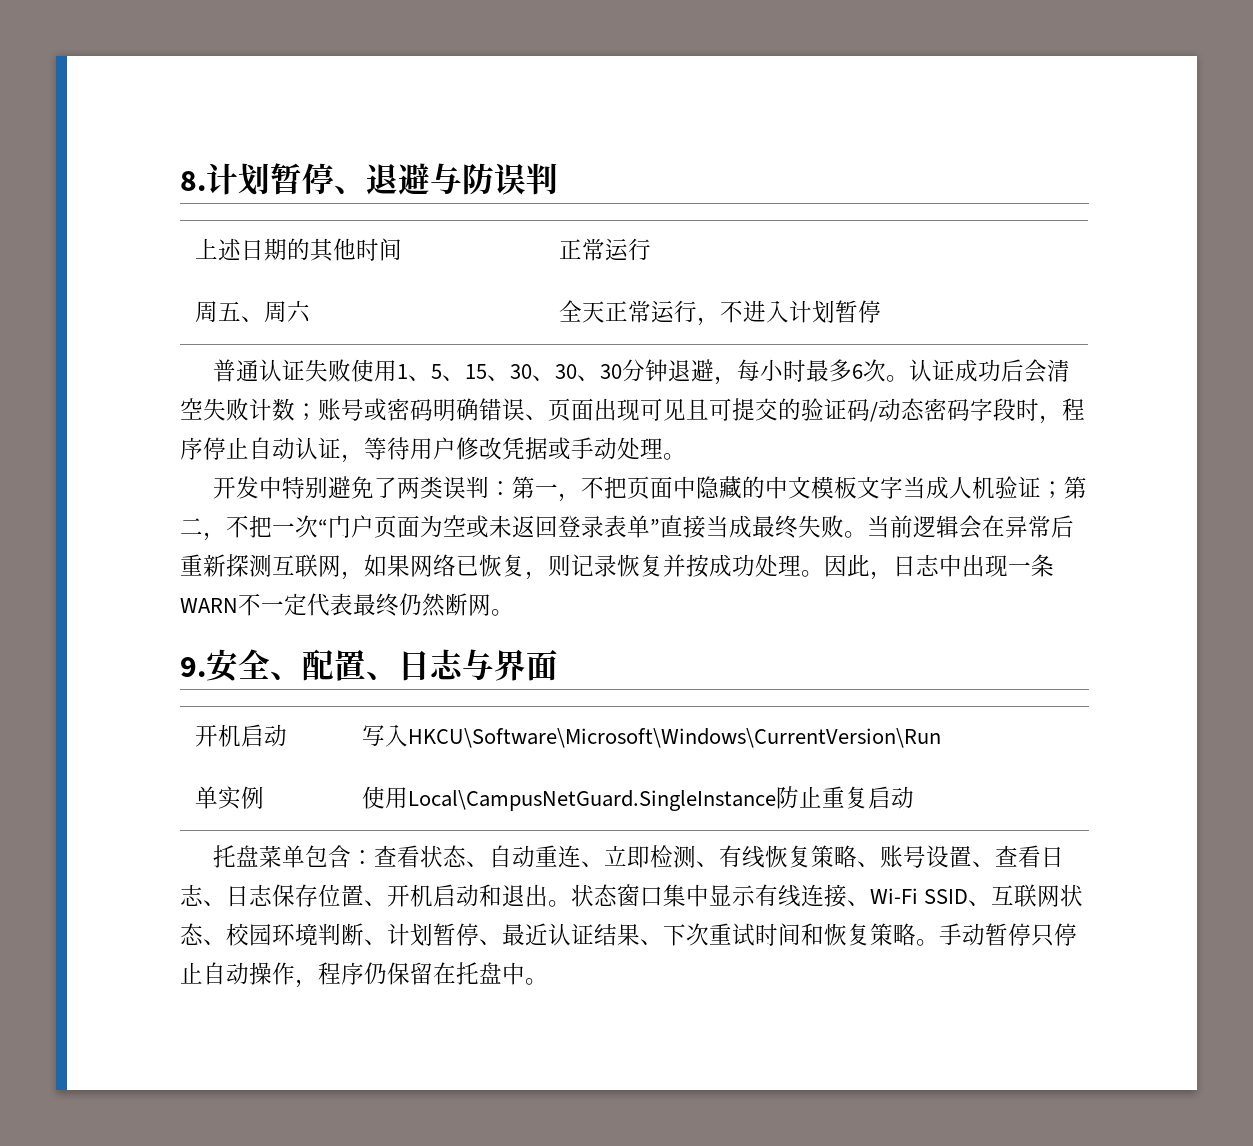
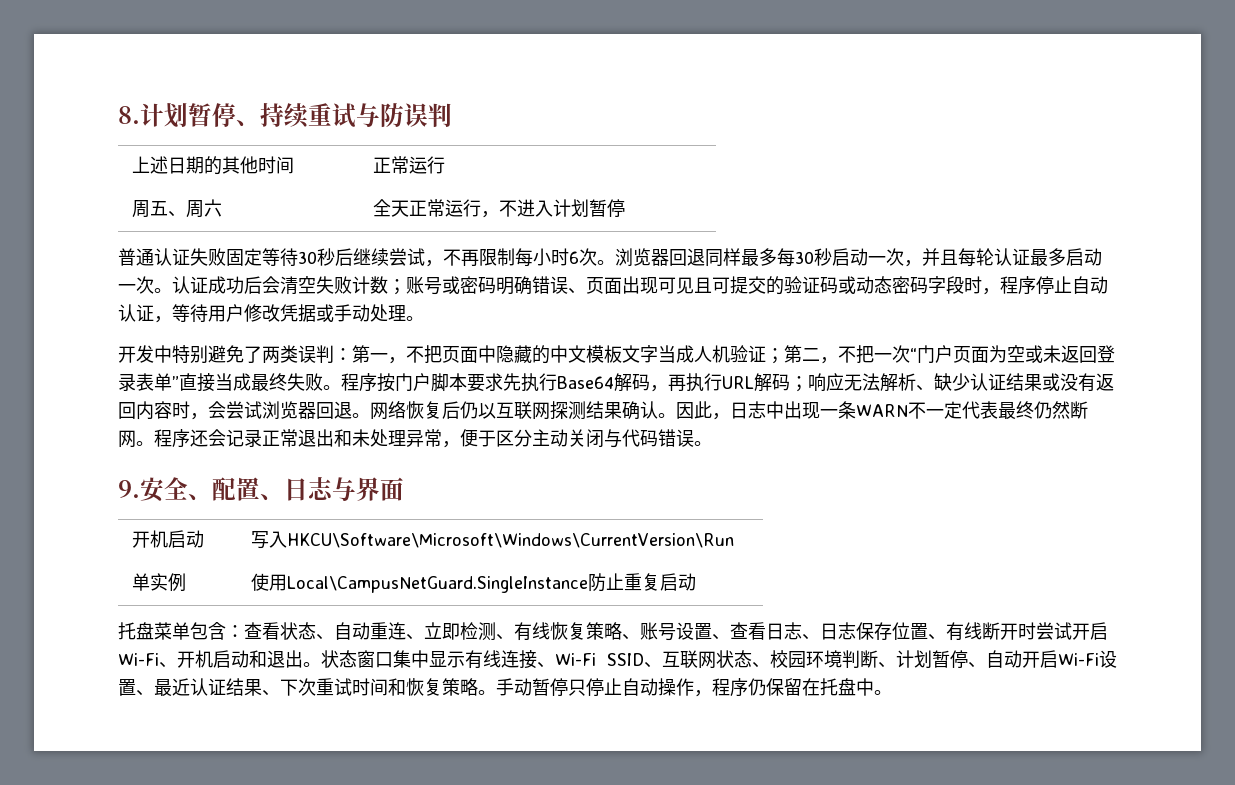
- 8.计划暂停、退避与防误判
+ 8.计划暂停、持续重试与防误判
- 普通认证失败使用1、5、15、30、30、30分钟退避，每小时最多6次。
+ 普通认证失败固定等待30秒后继续尝试，不再限制每小时6次。浏览器回退同样最多每30秒启动一次，并且每轮认证最多启动一次。
- 认证成功后会清空失败计数；账号或密码明确错误、页面出现可见且可提交的验证码/动态密码字段时，程序停止自动认证，等待用户修改凭据或手动处理。
+ 认证成功后会清空失败计数；账号或密码明确错误、页面出现可见且可提交的验证码或动态密码字段时，程序停止自动认证，等待用户修改凭据或手动处理。
- 当前逻辑会在异常后重新探测互联网，如果网络已恢复，则记录恢复并按成功处理。
+ 程序按门户脚本要求先执行Base64解码，再执行URL解码；响应无法解析、缺少认证结果或没有返回内容时，会尝试浏览器回退。网络恢复后仍以互联网探测结果确认。
+ 程序还会记录正常退出和未处理异常，便于区分主动关闭与代码错误。
- 托盘菜单包含：查看状态、自动重连、立即检测、有线恢复策略、账号设置、查看日志、日志保存位置、开机启动和退出。
+ 托盘菜单包含：查看状态、自动重连、立即检测、有线恢复策略、账号设置、查看日志、日志保存位置、有线断开时尝试开启Wi-Fi、开机启动和退出。
- 状态窗口集中显示有线连接、Wi-Fi SSID、互联网状态、校园环境判断、计划暂停、最近认证结果、下次重试时间和恢复策略。
+ 状态窗口集中显示有线连接、Wi-Fi SSID、互联网状态、校园环境判断、计划暂停、自动开启Wi-Fi设置、最近认证结果、下次重试时间和恢复策略。

